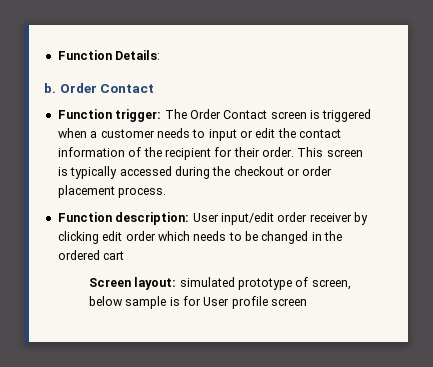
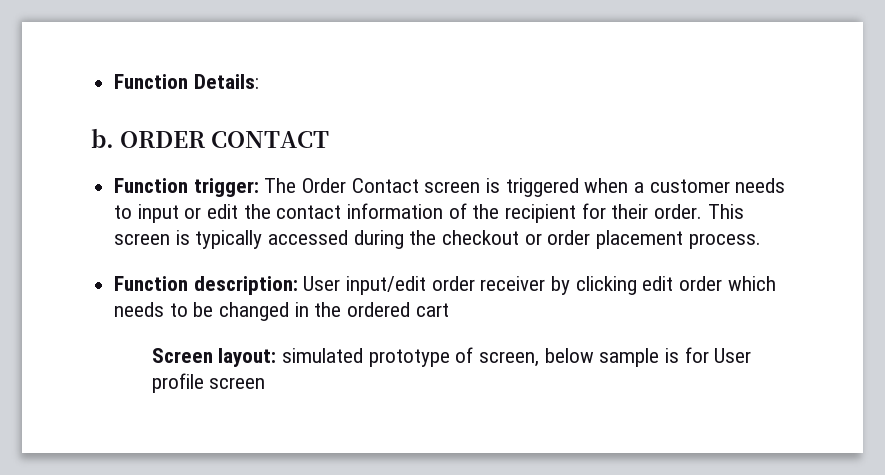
- b. Order Contact
+ b. ORDER CONTACT

